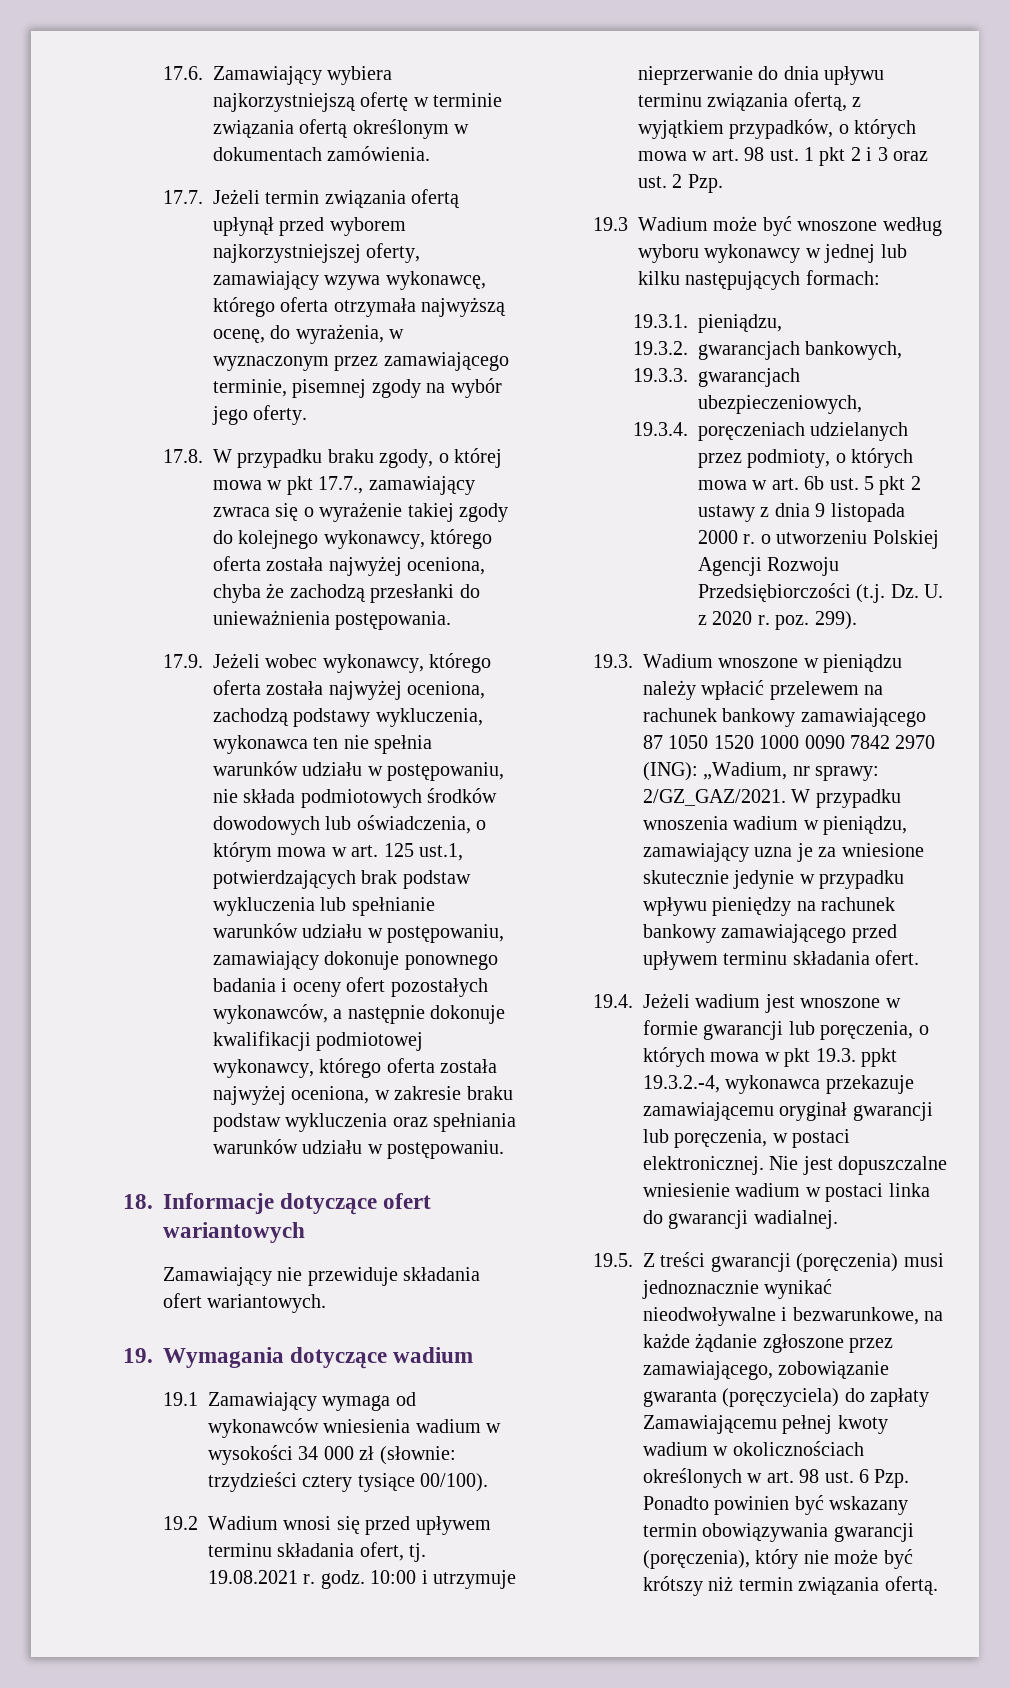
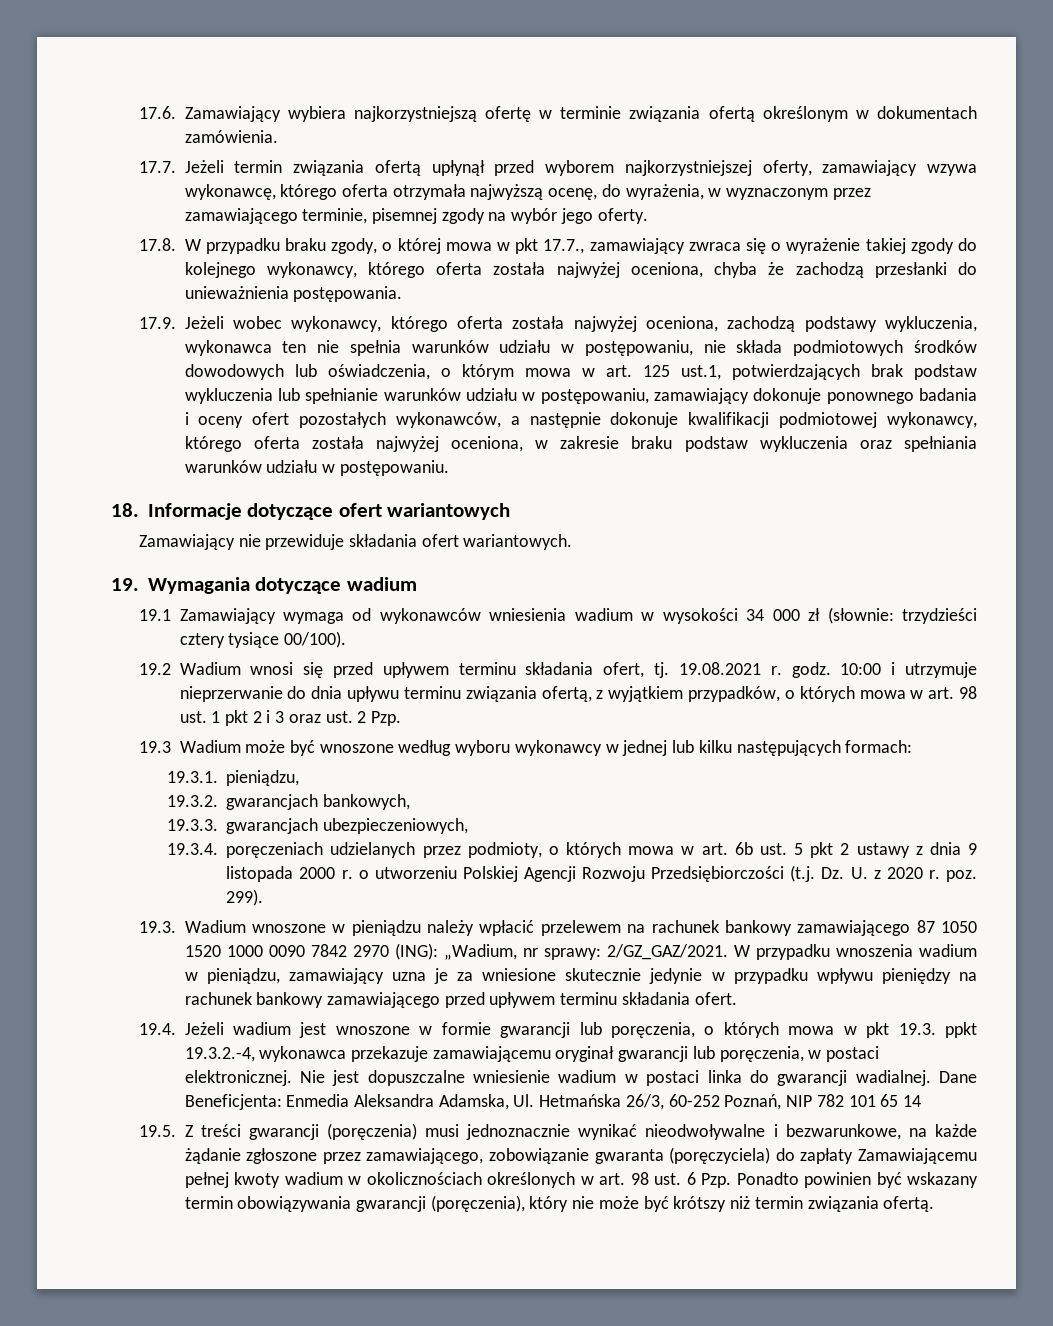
+ Dane Beneficjenta: Enmedia Aleksandra Adamska, Ul. Hetmańska 26/3, 60-252 Poznań, NIP 782 101 65 14

